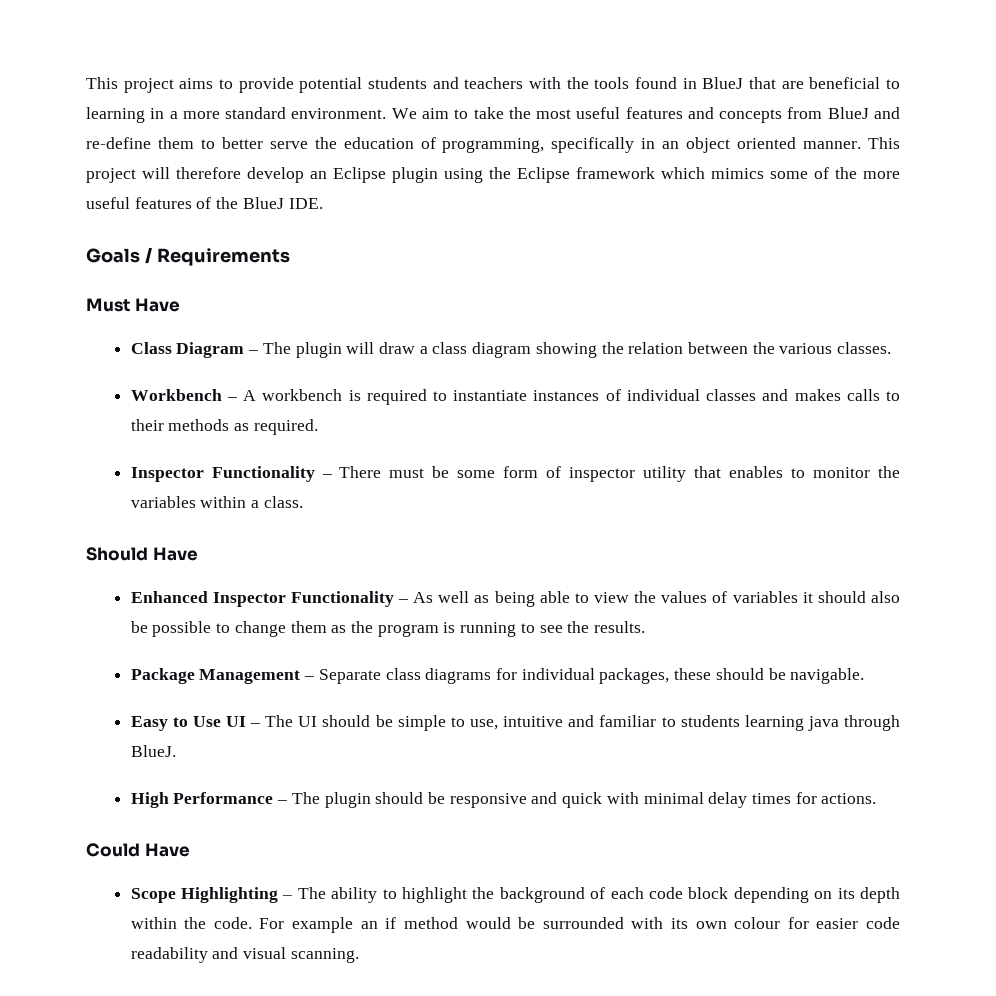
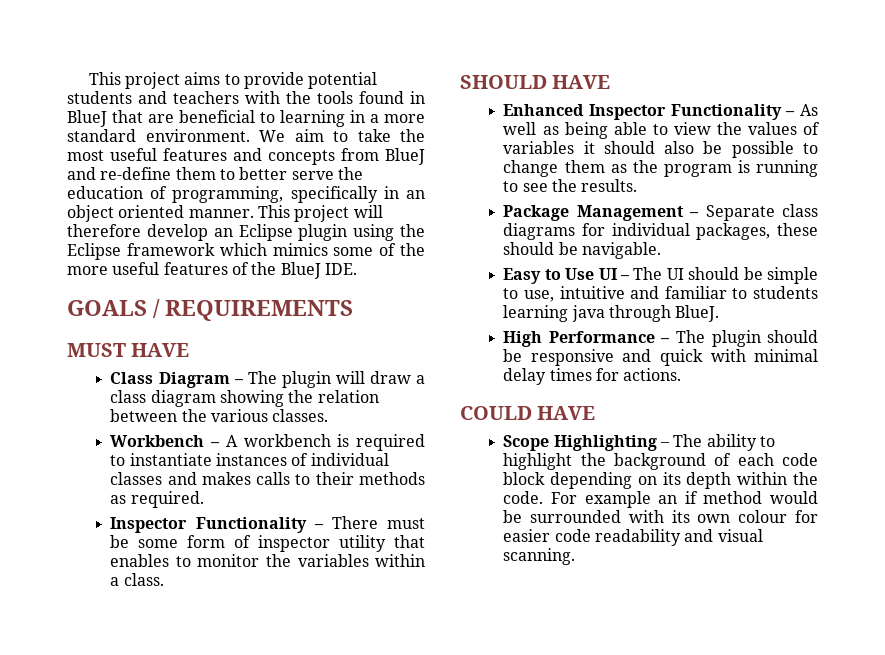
- Goals / Requirements
- Must Have
+ GOALS / REQUIREMENTS
+ MUST HAVE
- Should Have
+ SHOULD HAVE
- Could Have
+ COULD HAVE

